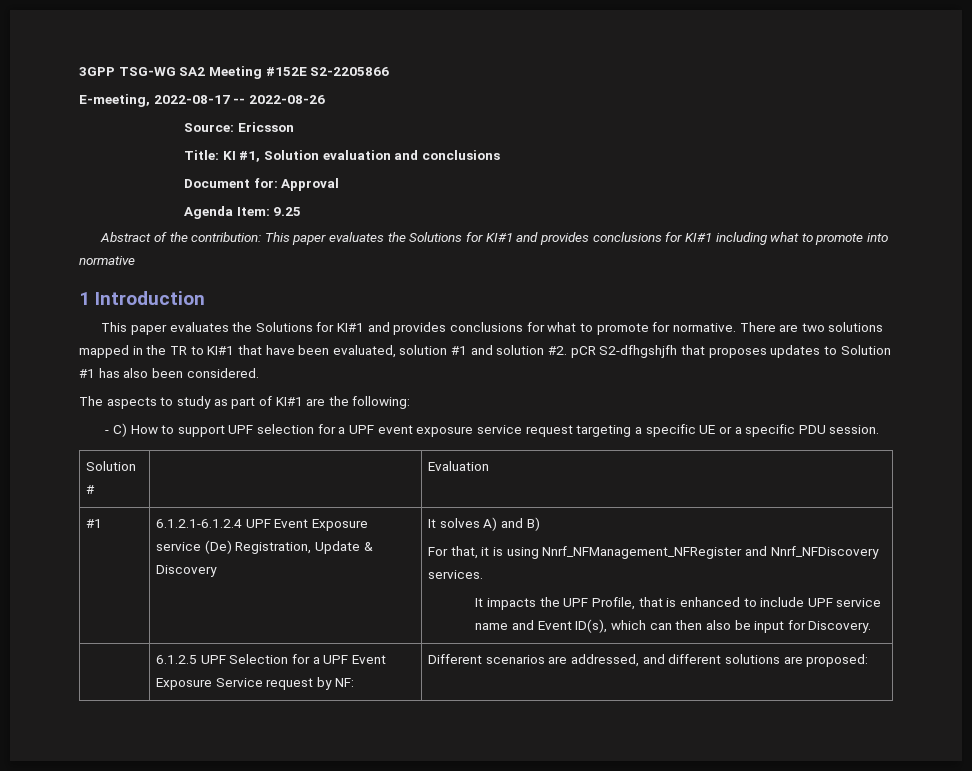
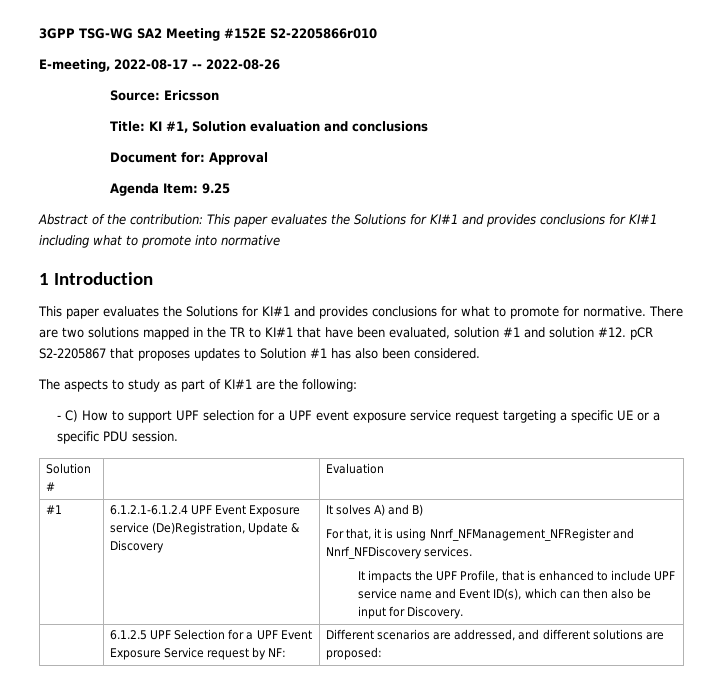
- 3GPP TSG-WG SA2 Meeting #152E S2-2205866
+ 3GPP TSG-WG SA2 Meeting #152E S2-2205866r010
- There are two solutions mapped in the TR to KI#1 that have been evaluated, solution #1 and solution #2. pCR S2-dfhgshjfh that proposes updates to Solution #1 has also been considered.
+ There are two solutions mapped in the TR to KI#1 that have been evaluated, solution #1 and solution #12. pCR S2-2205867 that proposes updates to Solution #1 has also been considered.
- 6.1.2.1-6.1.2.4 UPF Event Exposure service (De) Registration, Update & Discovery
+ 6.1.2.1-6.1.2.4 UPF Event Exposure service (De)Registration, Update & Discovery

